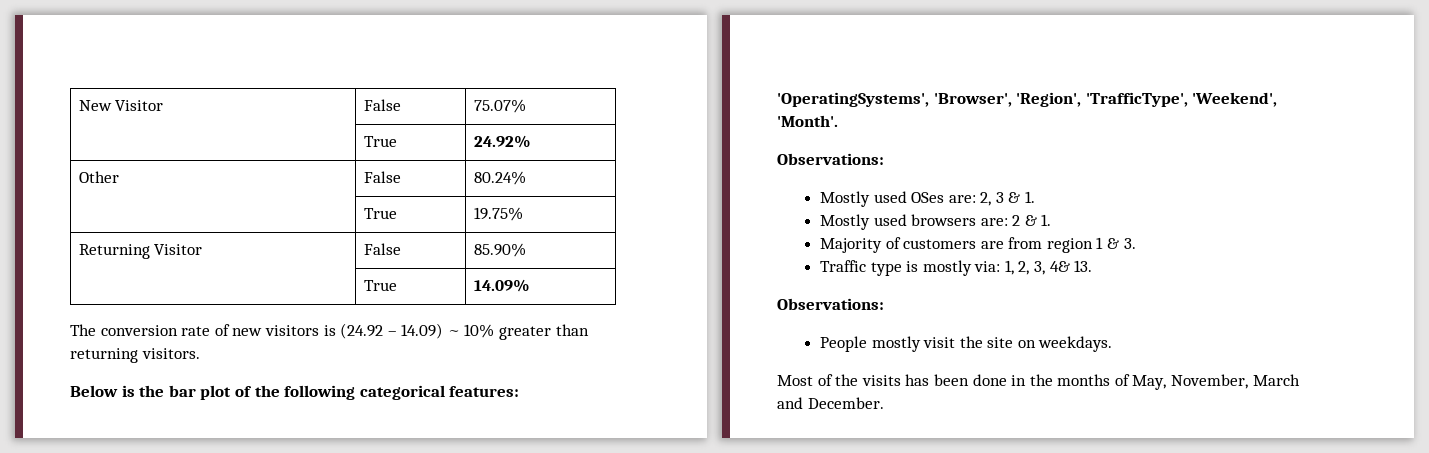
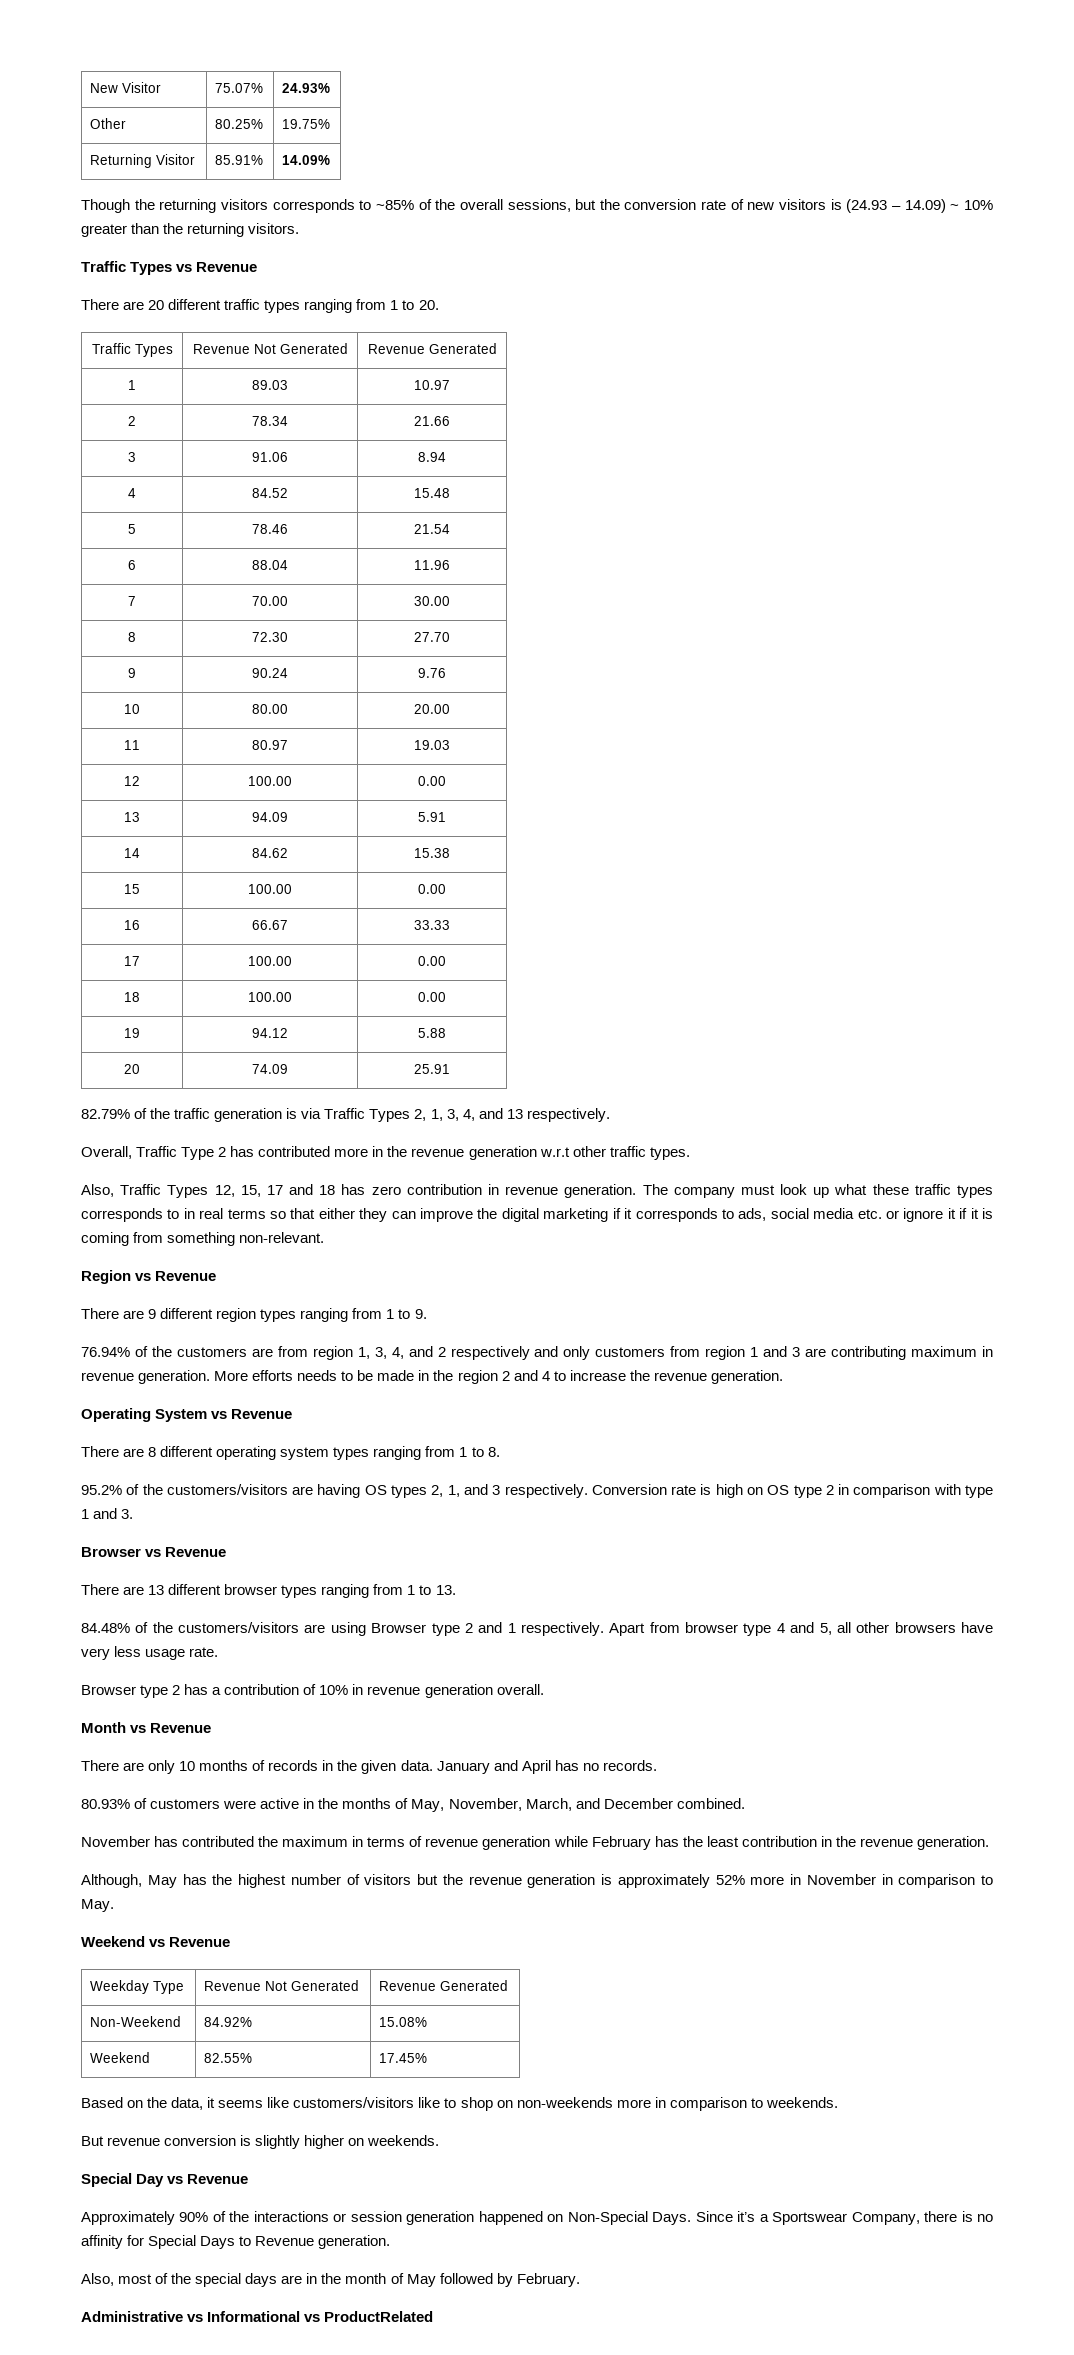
- New Visitor | False | 75.07%
- | True | 24.92%
- Other | False | 80.24%
- | True | 19.75%
- Returning Visitor | False | 85.90%
- | True | 14.09%
- The conversion rate of new visitors is (24.92 – 14.09) ~ 10% greater than returning visitors.
+ New Visitor | 75.07% | 24.93%
+ Other | 80.25% | 19.75%
+ Returning Visitor | 85.91% | 14.09%
+ Though the returning visitors corresponds to ~85% of the overall sessions, but the conversion rate of new visitors is (24.93 – 14.09) ~ 10% greater than the returning visitors.
- Below is the bar plot of the following categorical features: 'OperatingSystems', 'Browser', 'Region', 'TrafficType', 'Weekend', 'Month'.
- Observations:
- Mostly used OSes are: 2, 3 & 1.
- Mostly used browsers are: 2 & 1.
- Majority of customers are from region 1 & 3.
- Traffic type is mostly via: 1, 2, 3, 4& 13.
- Observations:
- People mostly visit the site on weekdays.
- Most of the visits has been done in the months of May, November, March and December.
+ Traffic Types vs Revenue
+ There are 20 different traffic types ranging from 1 to 20.
+ Traffic Types | Revenue Not Generated | Revenue Generated
+ 1 | 89.03 | 10.97
+ 2 | 78.34 | 21.66
+ 3 | 91.06 | 8.94
+ 4 | 84.52 | 15.48
+ 5 | 78.46 | 21.54
+ 6 | 88.04 | 11.96
+ 7 | 70.00 | 30.00
+ 8 | 72.30 | 27.70
+ 9 | 90.24 | 9.76
+ 10 | 80.00 | 20.00
+ 11 | 80.97 | 19.03
+ 12 | 100.00 | 0.00
+ 13 | 94.09 | 5.91
+ 14 | 84.62 | 15.38
+ 15 | 100.00 | 0.00
+ 16 | 66.67 | 33.33
+ 17 | 100.00 | 0.00
+ 18 | 100.00 | 0.00
+ 19 | 94.12 | 5.88
+ 20 | 74.09 | 25.91
+ 82.79% of the traffic generation is via Traffic Types 2, 1, 3, 4, and 13 respectively.
+ Overall, Traffic Type 2 has contributed more in the revenue generation w.r.t other traffic types.
+ Also, Traffic Types 12, 15, 17 and 18 has zero contribution in revenue generation. The company must look up what these traffic types corresponds to in real terms so that either they can improve the digital marketing if it corresponds to ads, social media etc. or ignore it if it is coming from something non-relevant.
+ Region vs Revenue
+ There are 9 different region types ranging from 1 to 9.
+ 76.94% of the customers are from region 1, 3, 4, and 2 respectively and only customers from region 1 and 3 are contributing maximum in revenue generation. More efforts needs to be made in the region 2 and 4 to increase the revenue generation.
+ Operating System vs Revenue
+ There are 8 different operating system types ranging from 1 to 8.
+ 95.2% of the customers/visitors are having OS types 2, 1, and 3 respectively. Conversion rate is high on OS type 2 in comparison with type 1 and 3.
+ Browser vs Revenue
+ There are 13 different browser types ranging from 1 to 13.
+ 84.48% of the customers/visitors are using Browser type 2 and 1 respectively. Apart from browser type 4 and 5, all other browsers have very less usage rate.
+ Browser type 2 has a contribution of 10% in revenue generation overall.
+ Month vs Revenue
+ There are only 10 months of records in the given data. January and April has no records.
+ 80.93% of customers were active in the months of May, November, March, and December combined.
+ November has contributed the maximum in terms of revenue generation while February has the least contribution in the revenue generation.
+ Although, May has the highest number of visitors but the revenue generation is approximately 52% more in November in comparison to May.
+ Weekend vs Revenue
+ Weekday Type | Revenue Not Generated | Revenue Generated
+ Non-Weekend | 84.92% | 15.08%
+ Weekend | 82.55% | 17.45%
+ Based on the data, it seems like customers/visitors like to shop on non-weekends more in comparison to weekends.
+ But revenue conversion is slightly higher on weekends.
+ Special Day vs Revenue
+ Approximately 90% of the interactions or session generation happened on Non-Special Days. Since it’s a Sportswear Company, there is no affinity for Special Days to Revenue generation.
+ Also, most of the special days are in the month of May followed by February.
+ Administrative vs Informational vs ProductRelated

